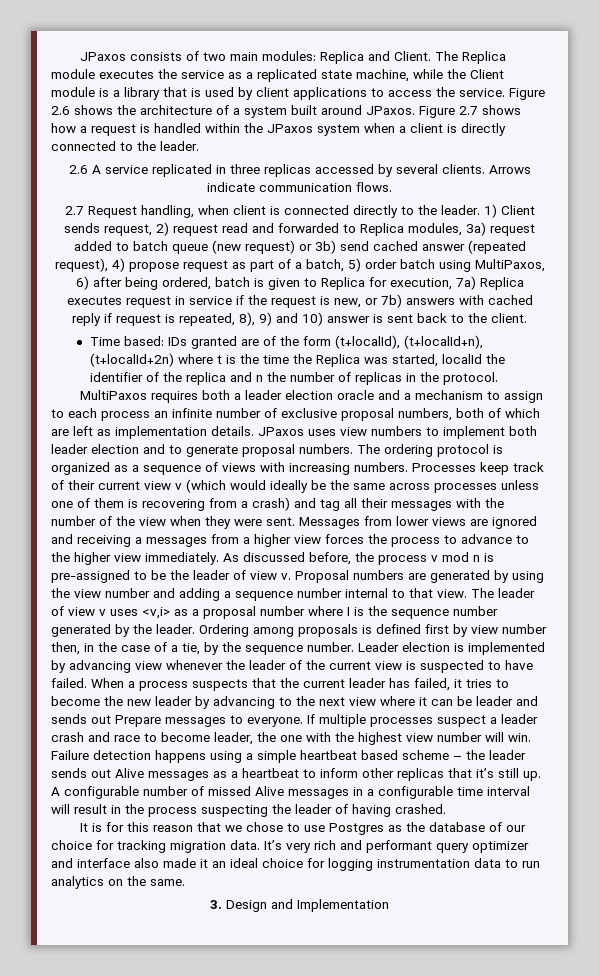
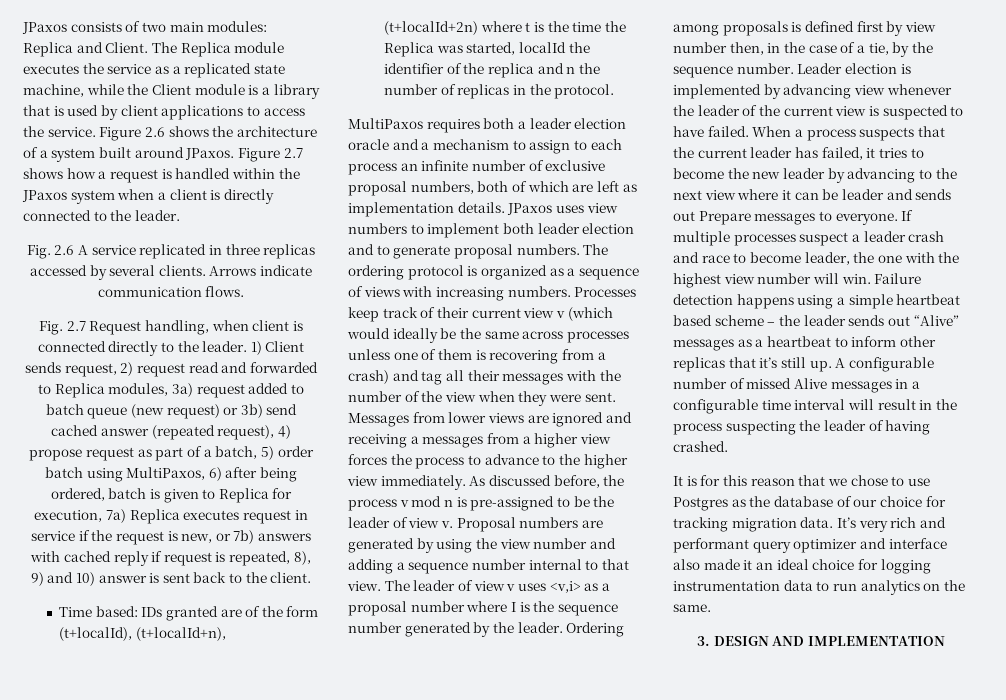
- 2.6 A service replicated in three replicas accessed by several clients.
+ Fig. 2.6 A service replicated in three replicas accessed by several clients.
- 2.7 Request handling, when client is connected directly to the leader.
+ Fig. 2.7 Request handling, when client is connected directly to the leader.
- Failure detection happens using a simple heartbeat based scheme – the leader sends out Alive messages as a heartbeat to inform other replicas that it’s still up.
+ Failure detection happens using a simple heartbeat based scheme – the leader sends out “Alive” messages as a heartbeat to inform other replicas that it’s still up.
- 3. Design and Implementation
+ 3. DESIGN AND IMPLEMENTATION

